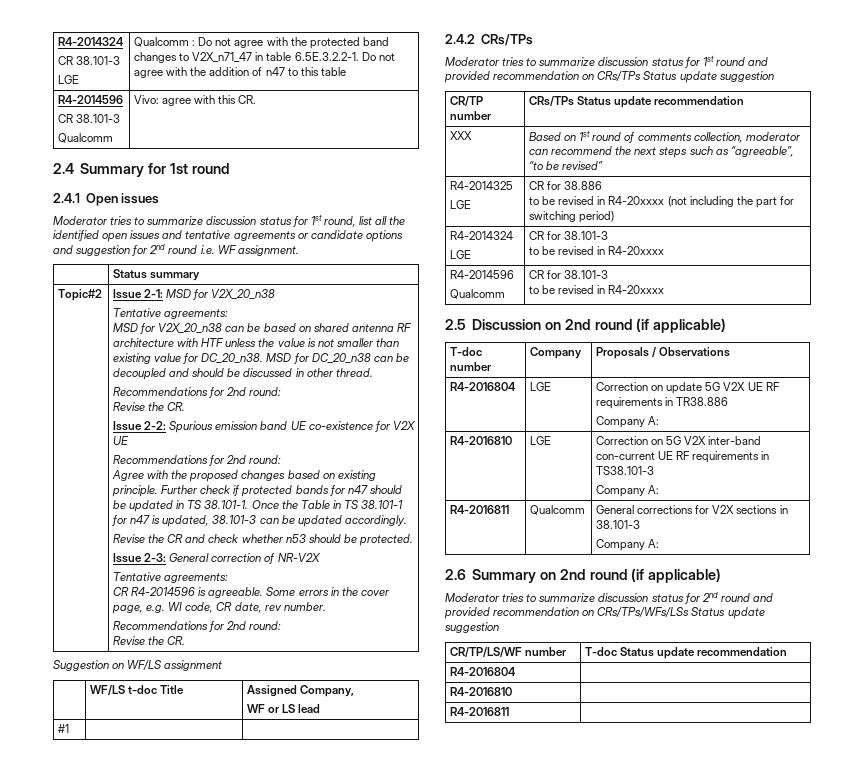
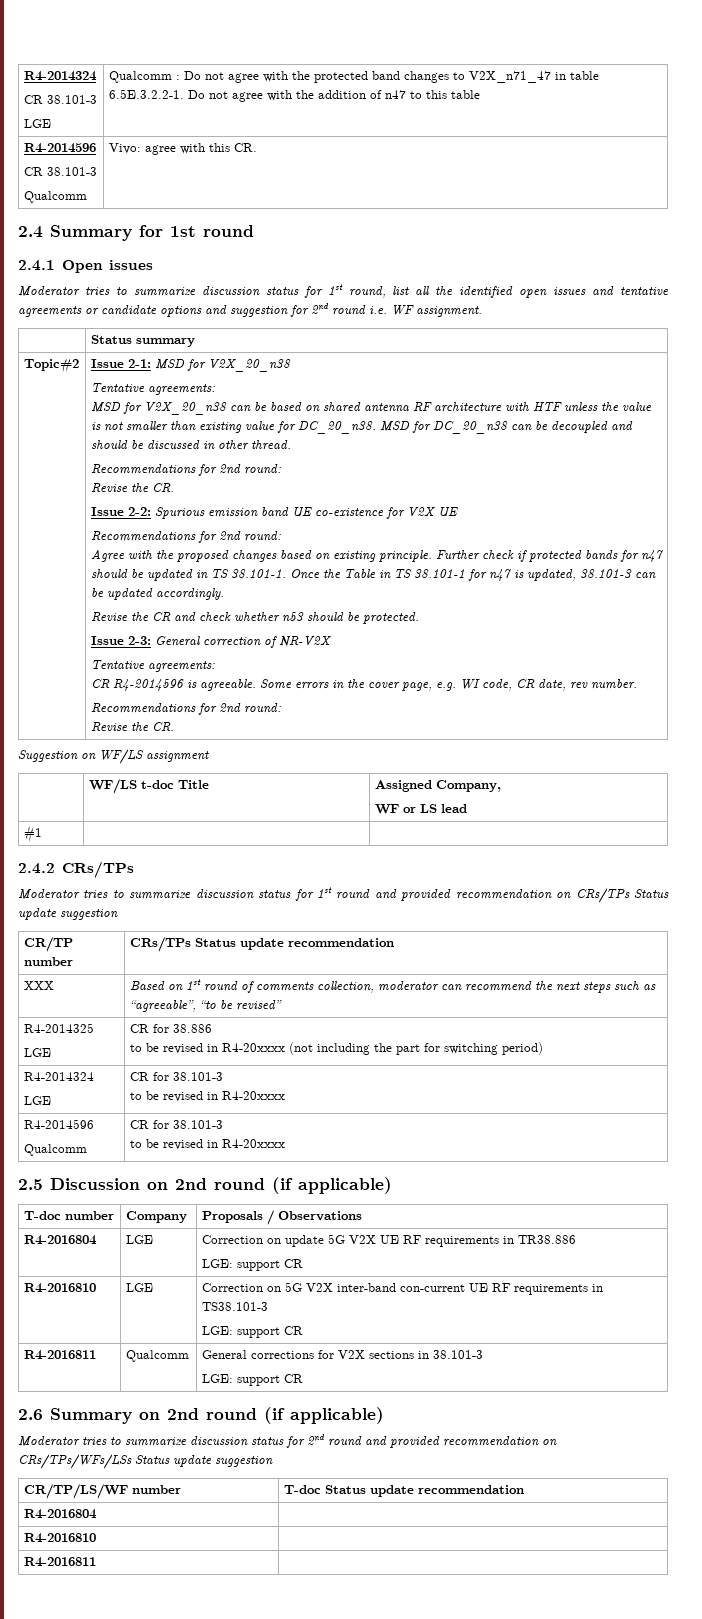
  R4-2016804 | LGE | Correction on update 5G V2X UE RF requirements in TR38.886
- Company A:
+ LGE: support CR
  R4-2016810 | LGE | Correction on 5G V2X inter-band con-current UE RF requirements in TS38.101-3
- Company A:
+ LGE: support CR
  R4-2016811 | Qualcomm | General corrections for V2X sections in 38.101-3
- Company A:
+ LGE: support CR

